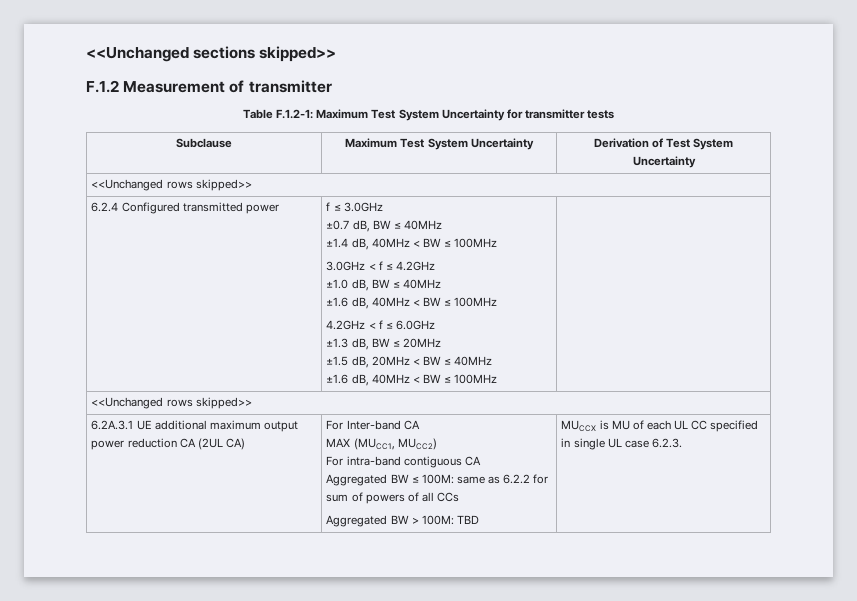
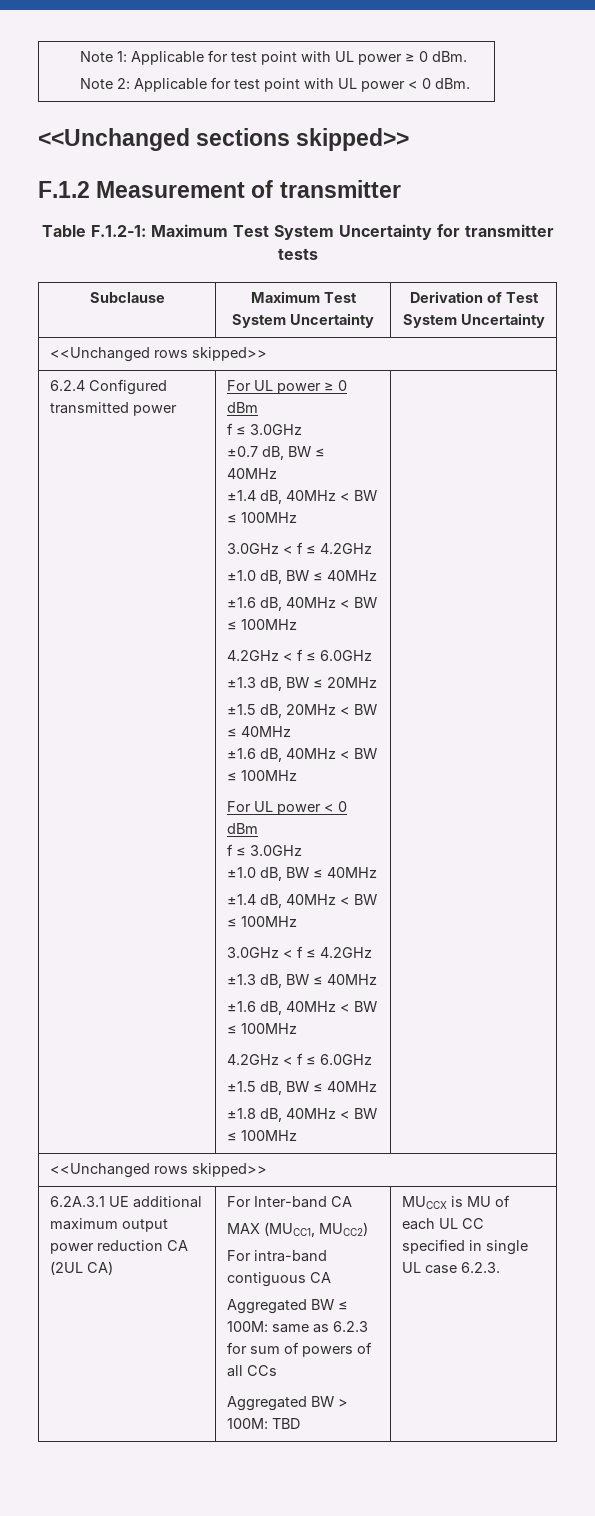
+ Note 1: Applicable for test point with UL power ≥ 0 dBm.
+ Note 2: Applicable for test point with UL power < 0 dBm.
+ For UL power ≥ 0 dBm
+ For UL power < 0 dBm
+ f ≤ 3.0GHz
+ ±1.0 dB, BW ≤ 40MHz
+ ±1.4 dB, 40MHz < BW ≤ 100MHz
+ 3.0GHz < f ≤ 4.2GHz
+ ±1.3 dB, BW ≤ 40MHz
+ ±1.6 dB, 40MHz < BW ≤ 100MHz
+ 4.2GHz < f ≤ 6.0GHz
+ ±1.5 dB, BW ≤ 40MHz
+ ±1.8 dB, 40MHz < BW ≤ 100MHz
- Aggregated BW ≤ 100M: same as 6.2.2 for sum of powers of all CCs
+ Aggregated BW ≤ 100M: same as 6.2.3 for sum of powers of all CCs

